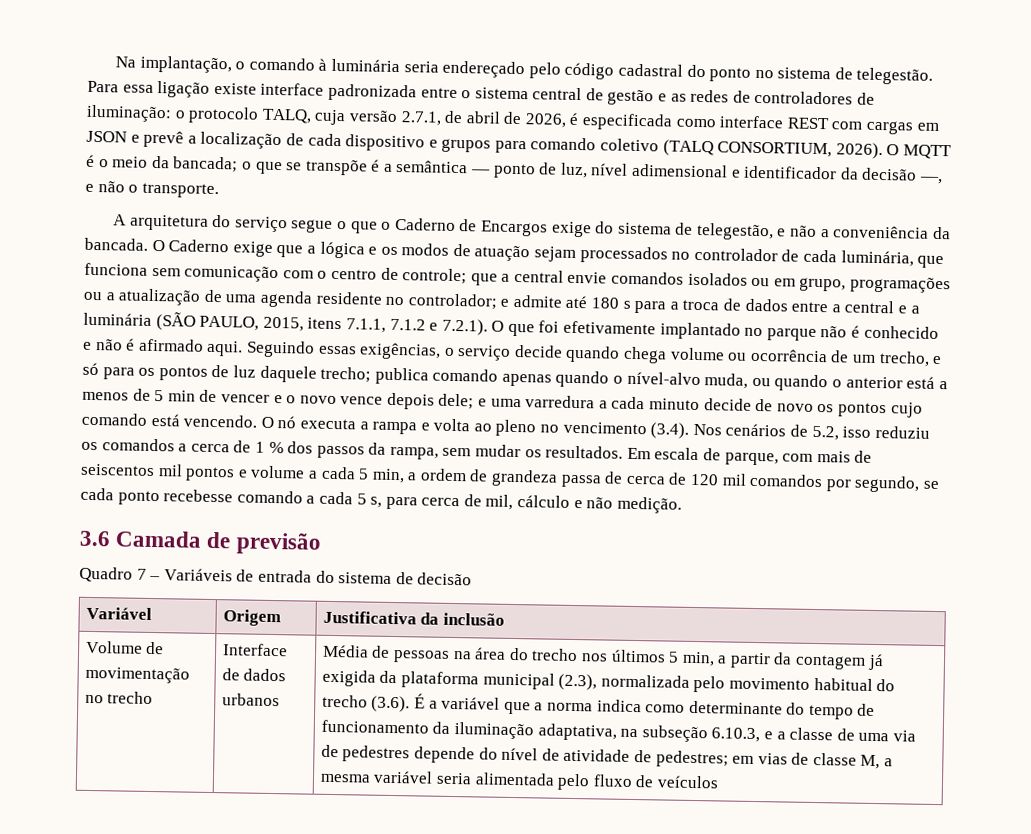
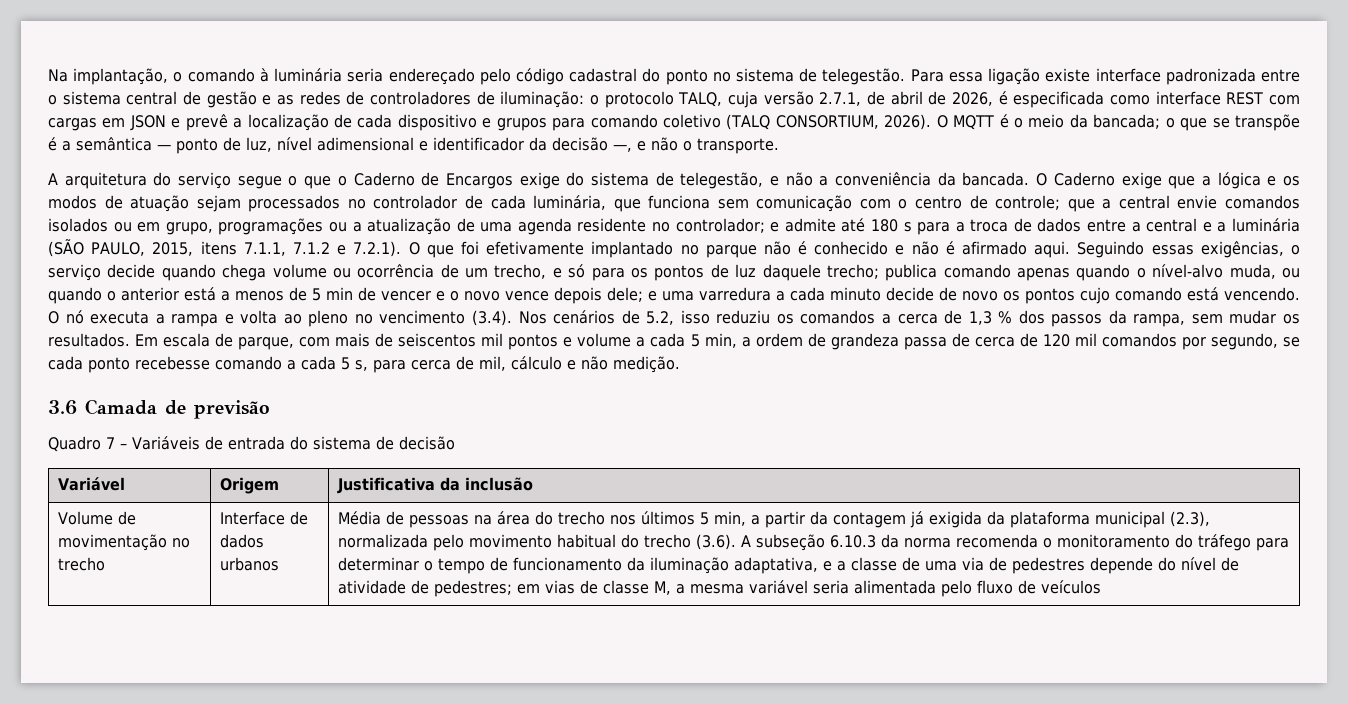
- O nó executa a rampa e volta ao pleno no vencimento (3.4). Nos cenários de 5.2, isso reduziu os comandos a cerca de 1 % dos passos da rampa, sem mudar os resultados.
+ O nó executa a rampa e volta ao pleno no vencimento (3.4). Nos cenários de 5.2, isso reduziu os comandos a cerca de 1,3 % dos passos da rampa, sem mudar os resultados.
- Média de pessoas na área do trecho nos últimos 5 min, a partir da contagem já exigida da plataforma municipal (2.3), normalizada pelo movimento habitual do trecho (3.6). É a variável que a norma indica como determinante do tempo de funcionamento da iluminação adaptativa, na subseção 6.10.3, e a classe de uma via de pedestres depende do nível de atividade de pedestres;
+ Média de pessoas na área do trecho nos últimos 5 min, a partir da contagem já exigida da plataforma municipal (2.3), normalizada pelo movimento habitual do trecho (3.6). A subseção 6.10.3 da norma recomenda o monitoramento do tráfego para determinar o tempo de funcionamento da iluminação adaptativa, e a classe de uma via de pedestres depende do nível de atividade de pedestres;

